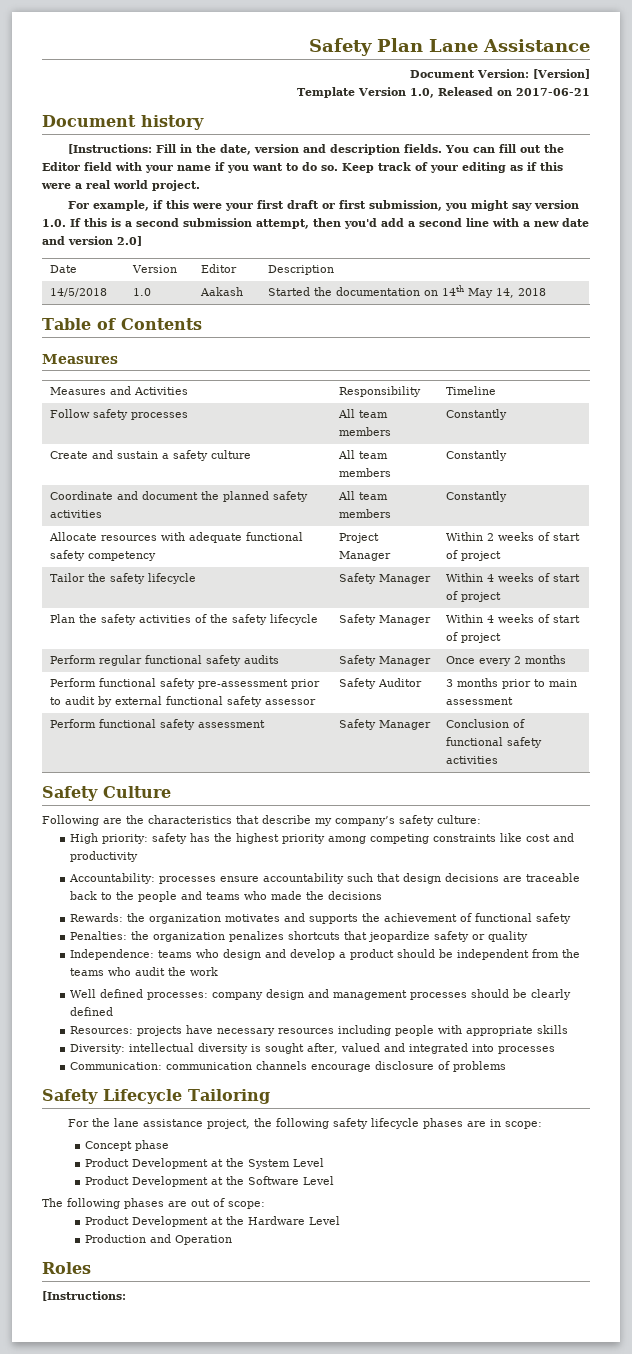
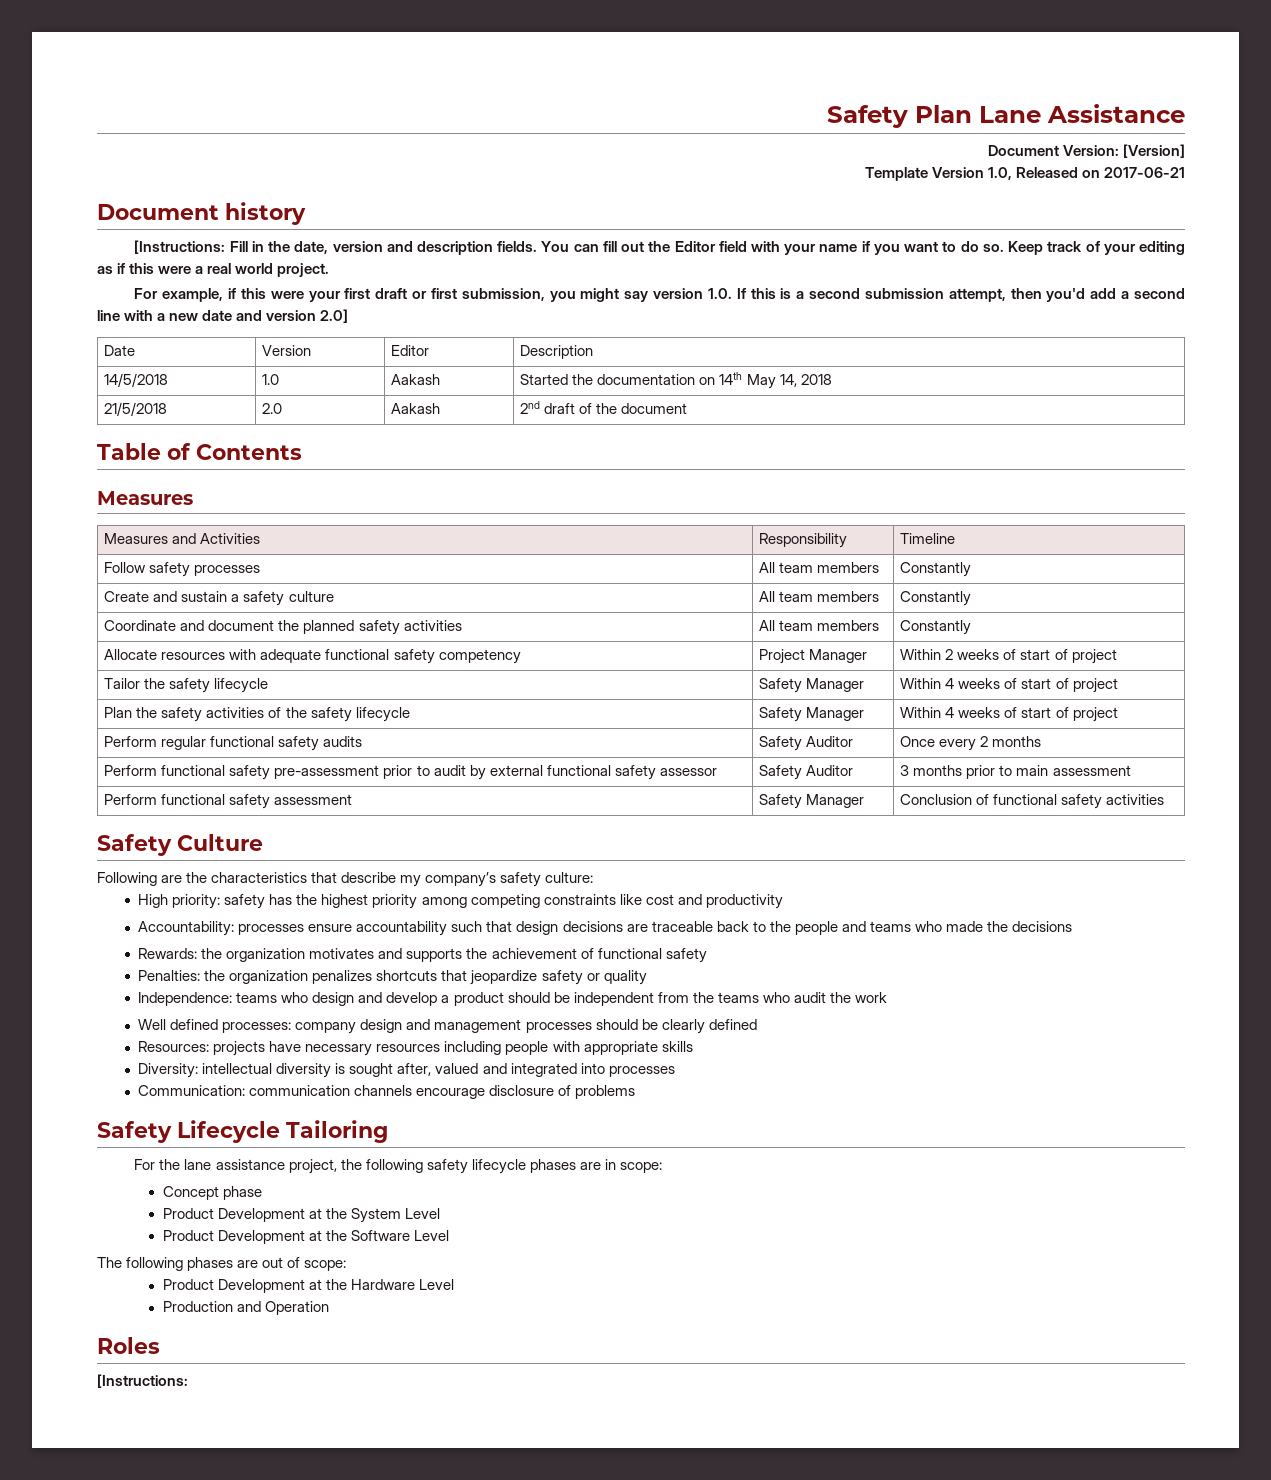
+ 21/5/2018 | 2.0 | Aakash | 2nd draft of the document
- Perform regular functional safety audits | Safety Manager | Once every 2 months
+ Perform regular functional safety audits | Safety Auditor | Once every 2 months

